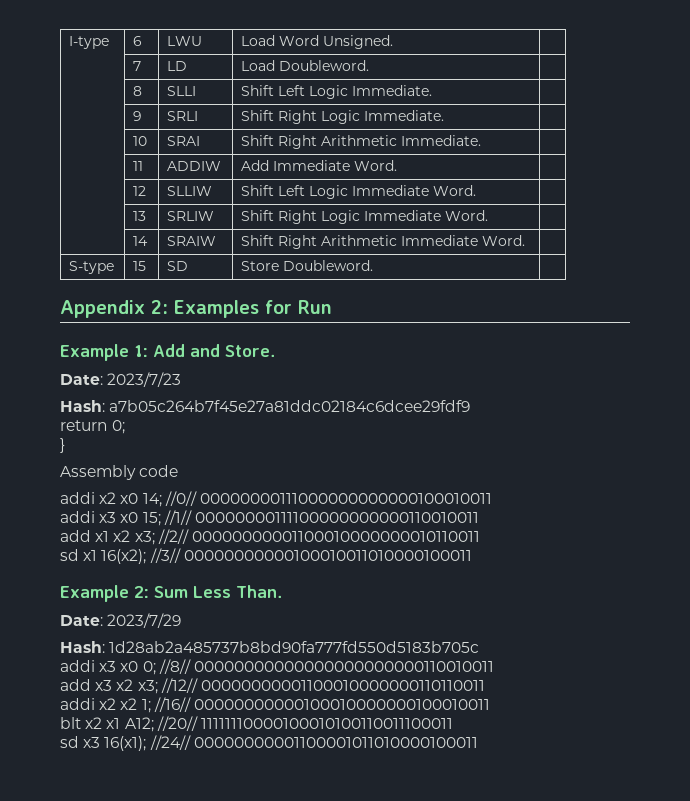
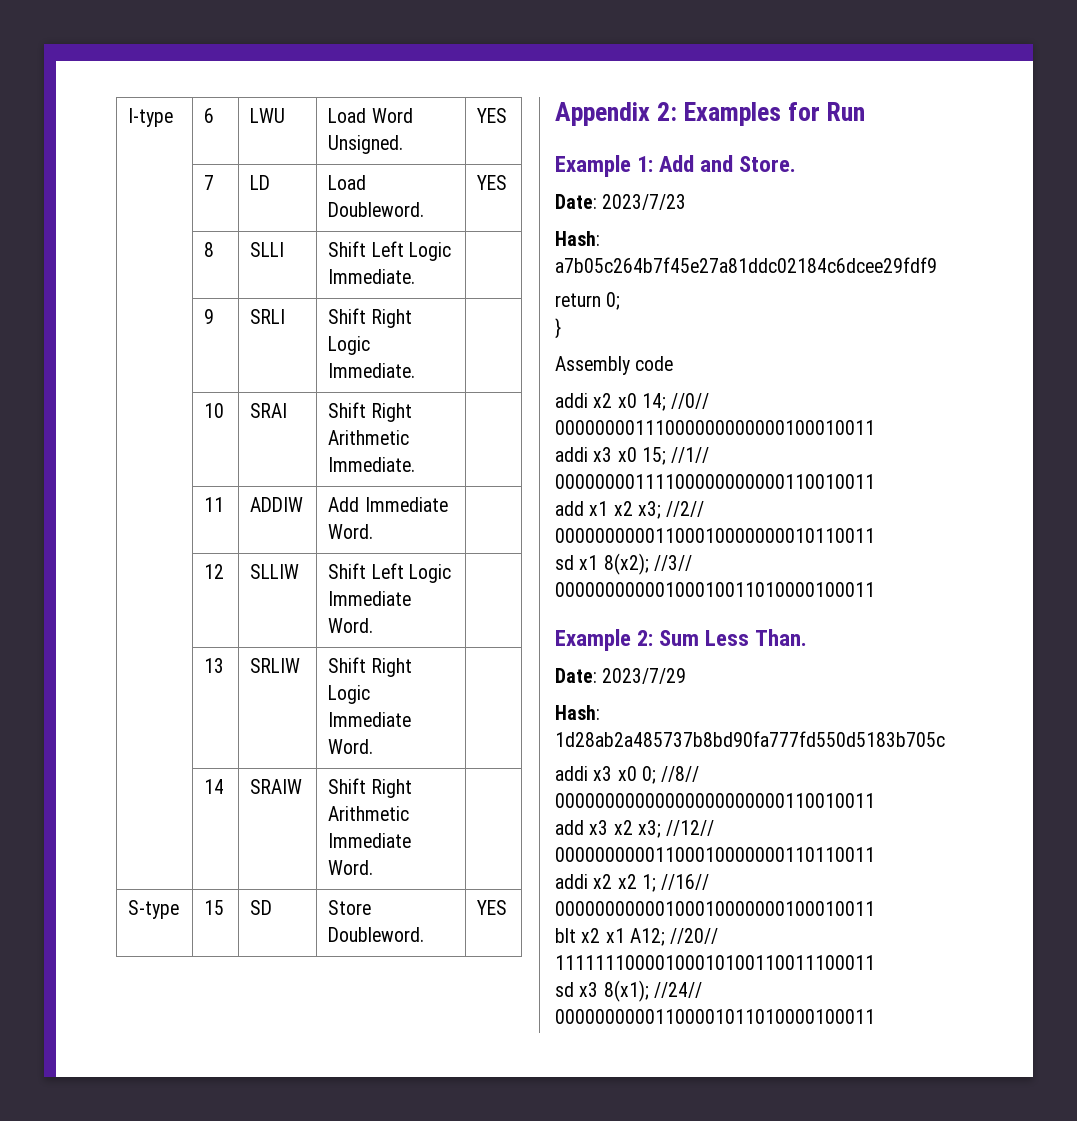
- I-type | 6 | LWU | Load Word Unsigned. |
+ I-type | 6 | LWU | Load Word Unsigned. | YES
- | 7 | LD | Load Doubleword. |
+ | 7 | LD | Load Doubleword. | YES
- S-type | 15 | SD | Store Doubleword. |
+ S-type | 15 | SD | Store Doubleword. | YES
- sd x1 16(x2); //3// 00000000000100010011010000100011
+ sd x1 8(x2); //3// 00000000000100010011010000100011
- sd x3 16(x1); //24// 00000000001100001011010000100011
+ sd x3 8(x1); //24// 00000000001100001011010000100011

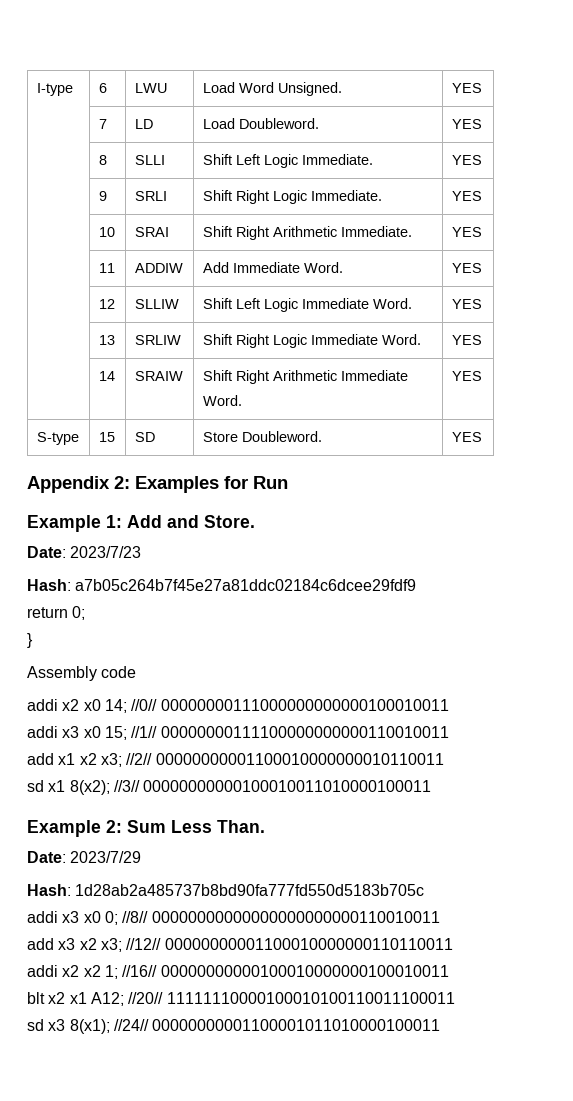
- | 8 | SLLI | Shift Left Logic Immediate. |
+ | 8 | SLLI | Shift Left Logic Immediate. | YES
- | 9 | SRLI | Shift Right Logic Immediate. |
+ | 9 | SRLI | Shift Right Logic Immediate. | YES
- | 10 | SRAI | Shift Right Arithmetic Immediate. |
+ | 10 | SRAI | Shift Right Arithmetic Immediate. | YES
- | 11 | ADDIW | Add Immediate Word. |
+ | 11 | ADDIW | Add Immediate Word. | YES
- | 12 | SLLIW | Shift Left Logic Immediate Word. |
+ | 12 | SLLIW | Shift Left Logic Immediate Word. | YES
- | 13 | SRLIW | Shift Right Logic Immediate Word. |
+ | 13 | SRLIW | Shift Right Logic Immediate Word. | YES
- | 14 | SRAIW | Shift Right Arithmetic Immediate Word. |
+ | 14 | SRAIW | Shift Right Arithmetic Immediate Word. | YES

